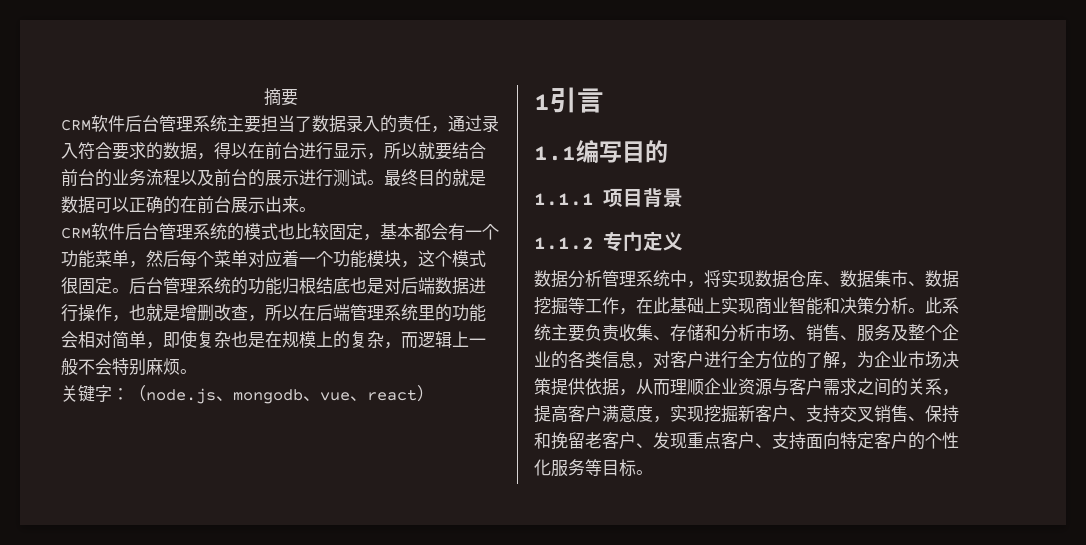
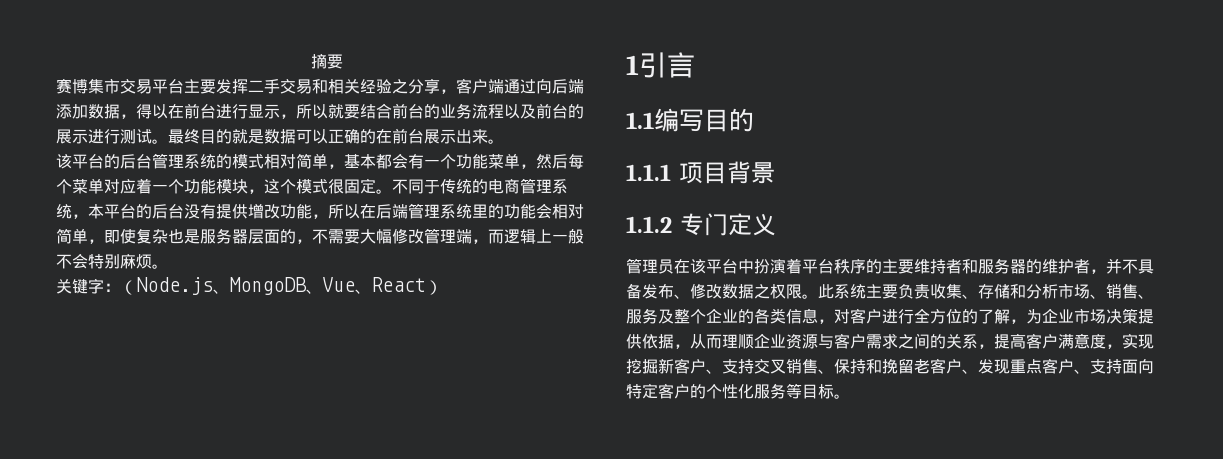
- CRM软件后台管理系统主要担当了数据录入的责任，通过录入符合要求的数据，得以在前台进行显示，所以就要结合前台的业务流程以及前台的展示进行测试。
+ 赛博集市交易平台主要发挥二手交易和相关经验之分享，客户端通过向后端添加数据，得以在前台进行显示，所以就要结合前台的业务流程以及前台的展示进行测试。
- CRM软件后台管理系统的模式也比较固定，基本都会有一个功能菜单，然后每个菜单对应着一个功能模块，这个模式很固定。
+ 该平台的后台管理系统的模式相对简单，基本都会有一个功能菜单，然后每个菜单对应着一个功能模块，这个模式很固定。
- 后台管理系统的功能归根结底也是对后端数据进行操作，也就是增删改查，所以在后端管理系统里的功能会相对简单，即使复杂也是在规模上的复杂，而逻辑上一般不会特别麻烦。
+ 不同于传统的电商管理系统，本平台的后台没有提供增改功能，所以在后端管理系统里的功能会相对简单，即使复杂也是服务器层面的，不需要大幅修改管理端，而逻辑上一般不会特别麻烦。
- 关键字：（node.js、mongodb、vue、react）
+ 关键字：（Node.js、MongoDB、Vue、React）
- 数据分析管理系统中，将实现数据仓库、数据集市、数据挖掘等工作，在此基础上实现商业智能和决策分析。
+ 管理员在该平台中扮演着平台秩序的主要维持者和服务器的维护者，并不具备发布、修改数据之权限。

